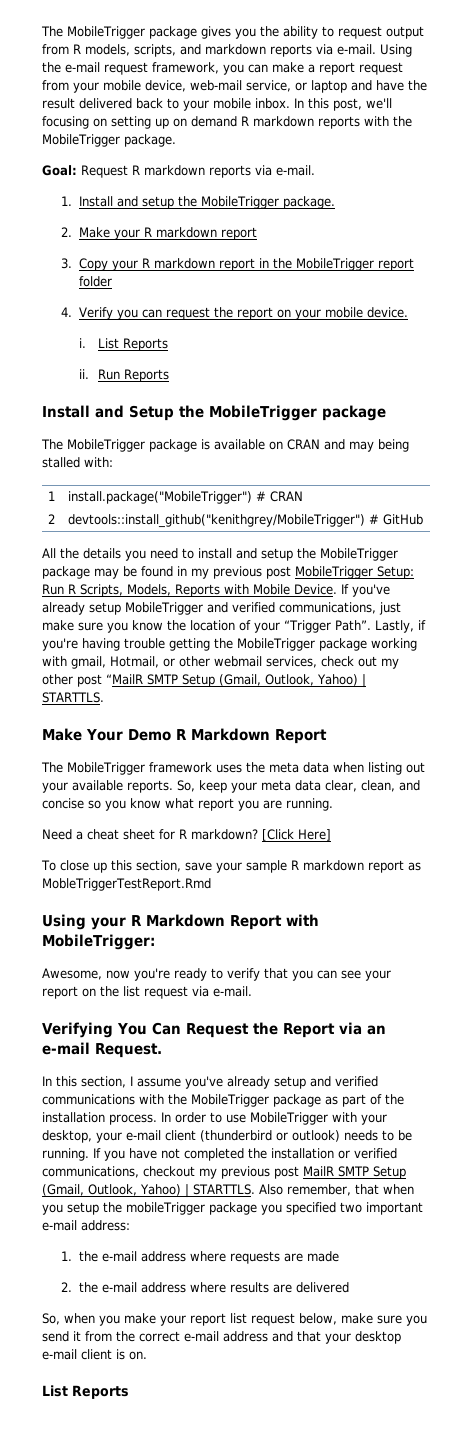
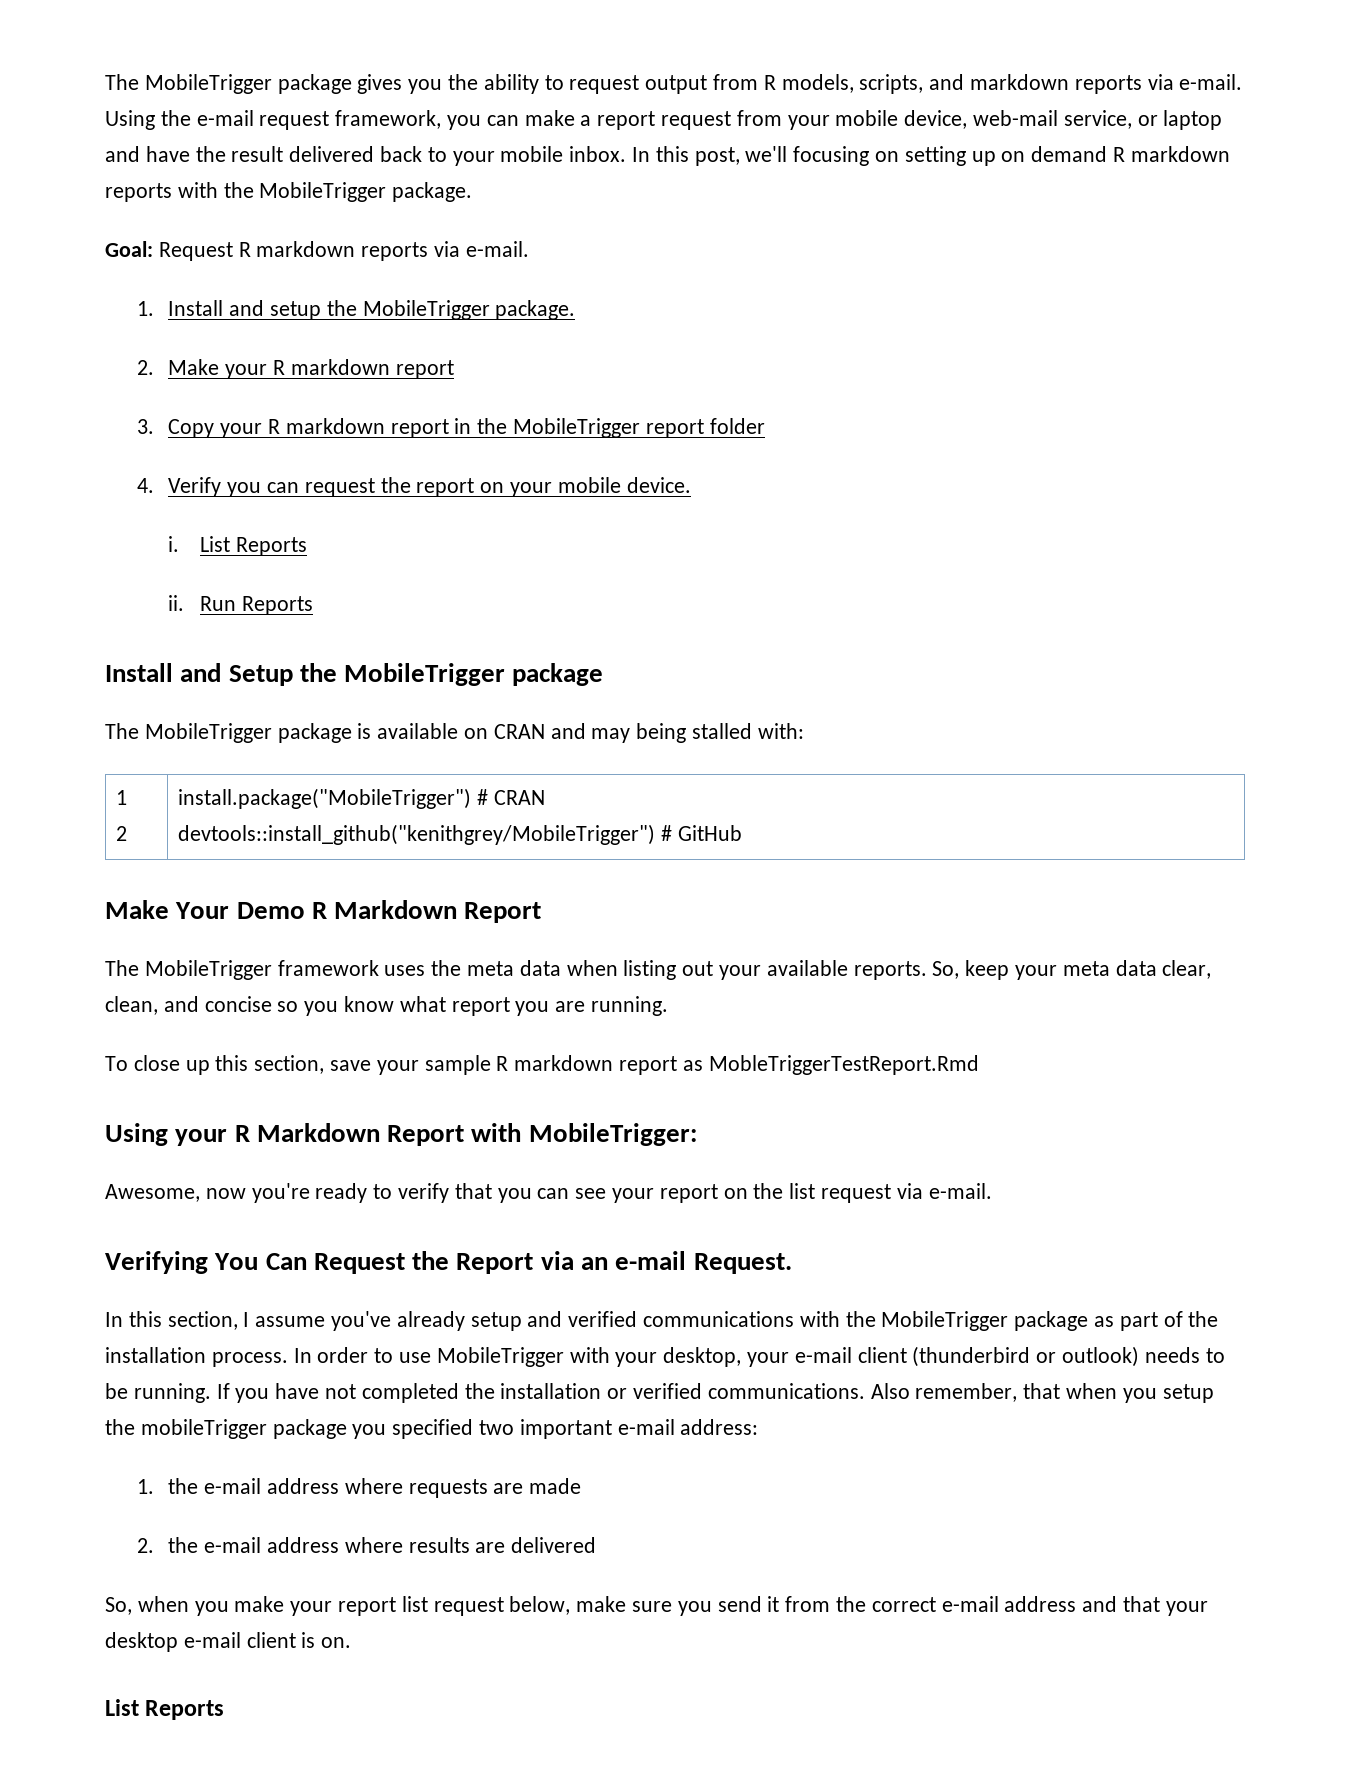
- All the details you need to install and setup the MobileTrigger package may be found in my previous post MobileTrigger Setup: Run R Scripts, Models, Reports with Mobile Device. If you've already setup MobileTrigger and verified communications, just make sure you know the location of your “Trigger Path”. Lastly, if you're having trouble getting the MobileTrigger package working with gmail, Hotmail, or other webmail services, check out my other post “MailR SMTP Setup (Gmail, Outlook, Yahoo) | STARTTLS.
- Need a cheat sheet for R markdown? [Click Here]
- If you have not completed the installation or verified communications, checkout my previous post MailR SMTP Setup (Gmail, Outlook, Yahoo) | STARTTLS.
+ If you have not completed the installation or verified communications.

